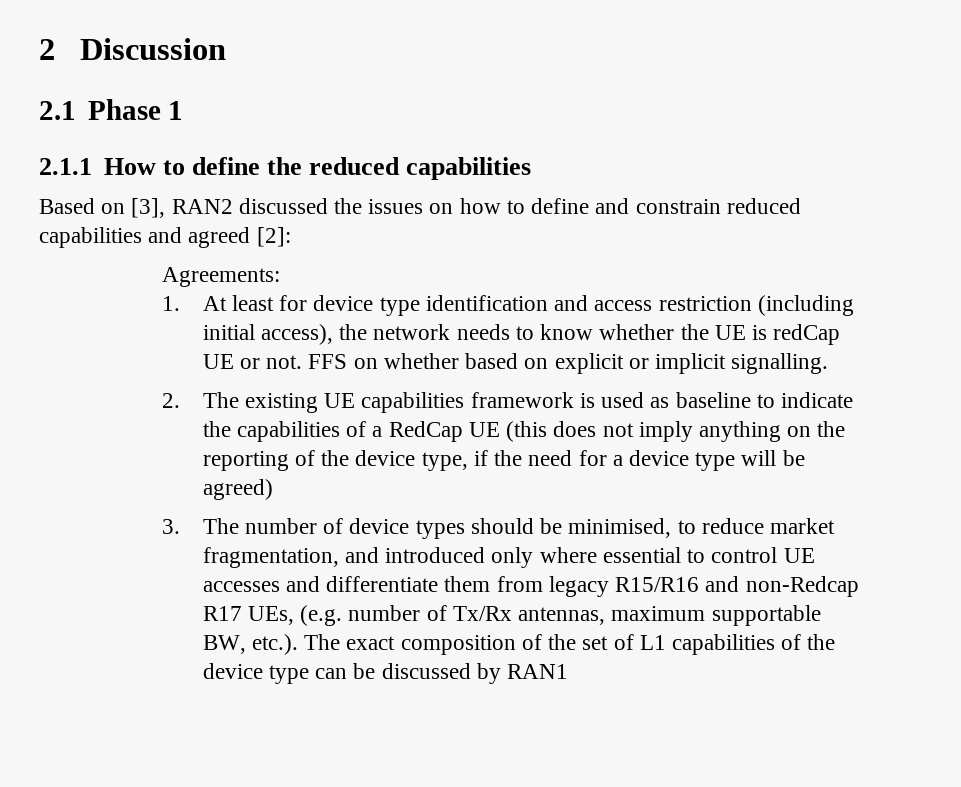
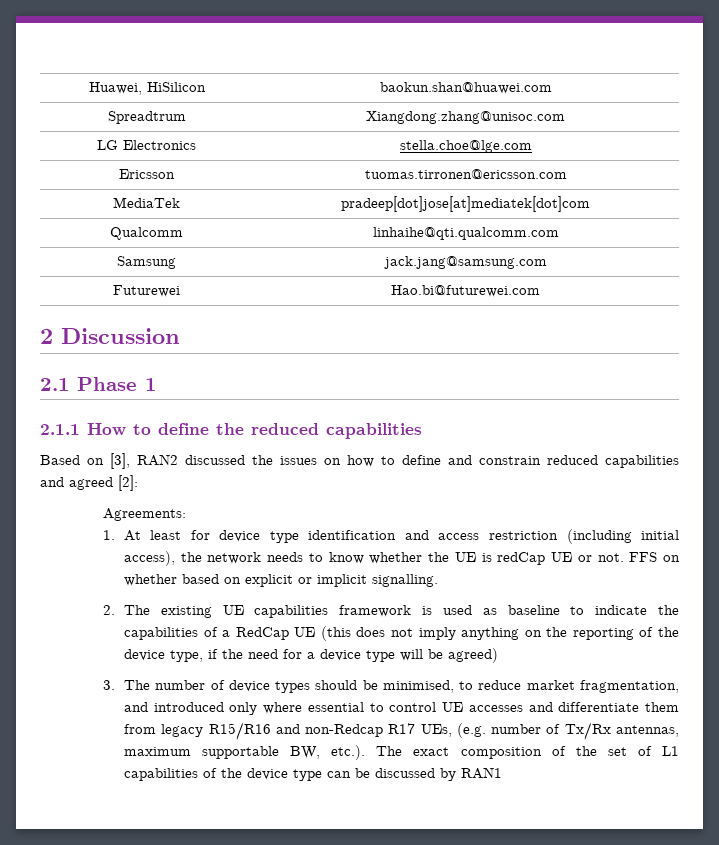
+ Huawei, HiSilicon | baokun.shan@huawei.com
+ Spreadtrum | Xiangdong.zhang@unisoc.com
+ LG Electronics | stella.choe@lge.com
+ Ericsson | tuomas.tirronen@ericsson.com
+ MediaTek | pradeep[dot]jose[at]mediatek[dot]com
+ Qualcomm | linhaihe@qti.qualcomm.com
+ Samsung | jack.jang@samsung.com
+ Futurewei | Hao.bi@futurewei.com

